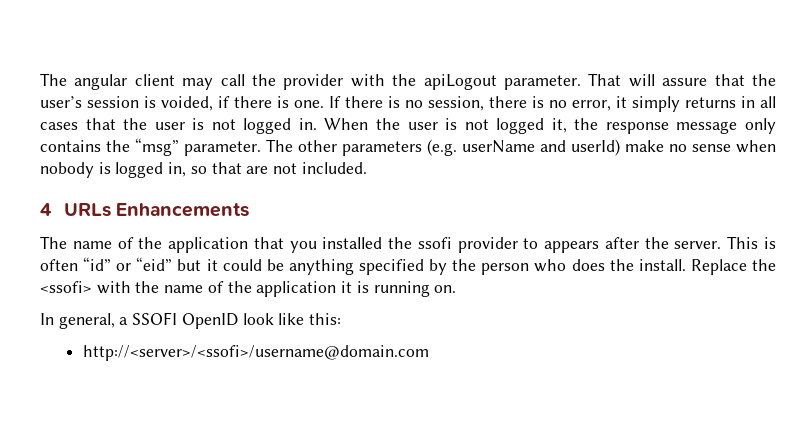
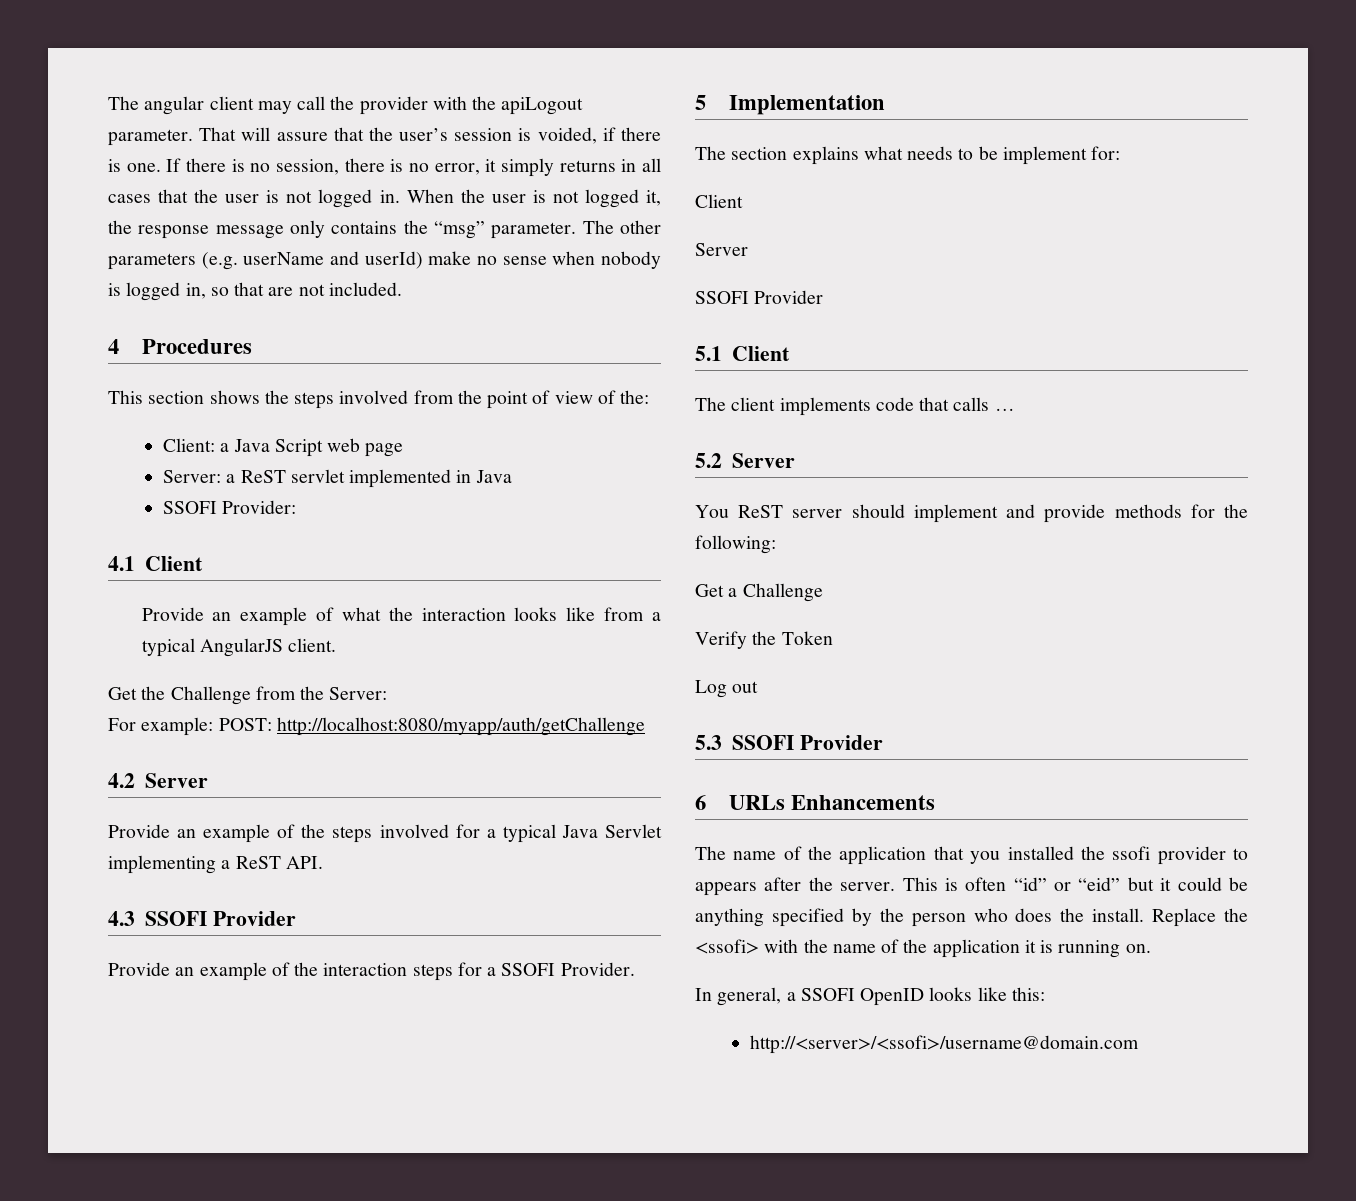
- 4 URLs Enhancements
+ 4 Procedures
+ This section shows the steps involved from the point of view of the:
+ Client: a Java Script web page
+ Server: a ReST servlet implemented in Java
+ SSOFI Provider:
+ 4.1 Client
+ Provide an example of what the interaction looks like from a typical AngularJS client.
+ Get the Challenge from the Server:
+ For example: POST: http://localhost:8080/myapp/auth/getChallenge
+ 4.2 Server
+ Provide an example of the steps involved for a typical Java Servlet implementing a ReST API.
+ 4.3 SSOFI Provider
+ Provide an example of the interaction steps for a SSOFI Provider.
+ 5 Implementation
+ The section explains what needs to be implement for:
+ Client
+ Server
+ SSOFI Provider
+ 5.1 Client
+ The client implements code that calls …
+ 5.2 Server
+ You ReST server should implement and provide methods for the following:
+ Get a Challenge
+ Verify the Token
+ Log out
+ 5.3 SSOFI Provider
+ 6 URLs Enhancements
- In general, a SSOFI OpenID look like this:
+ In general, a SSOFI OpenID looks like this:

